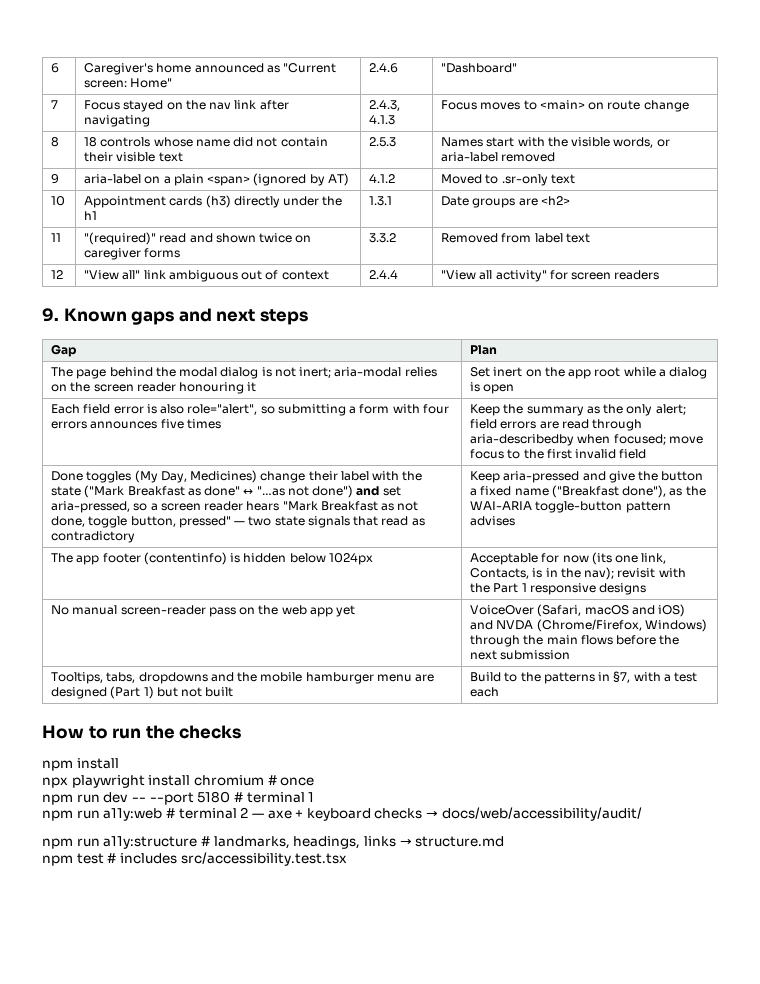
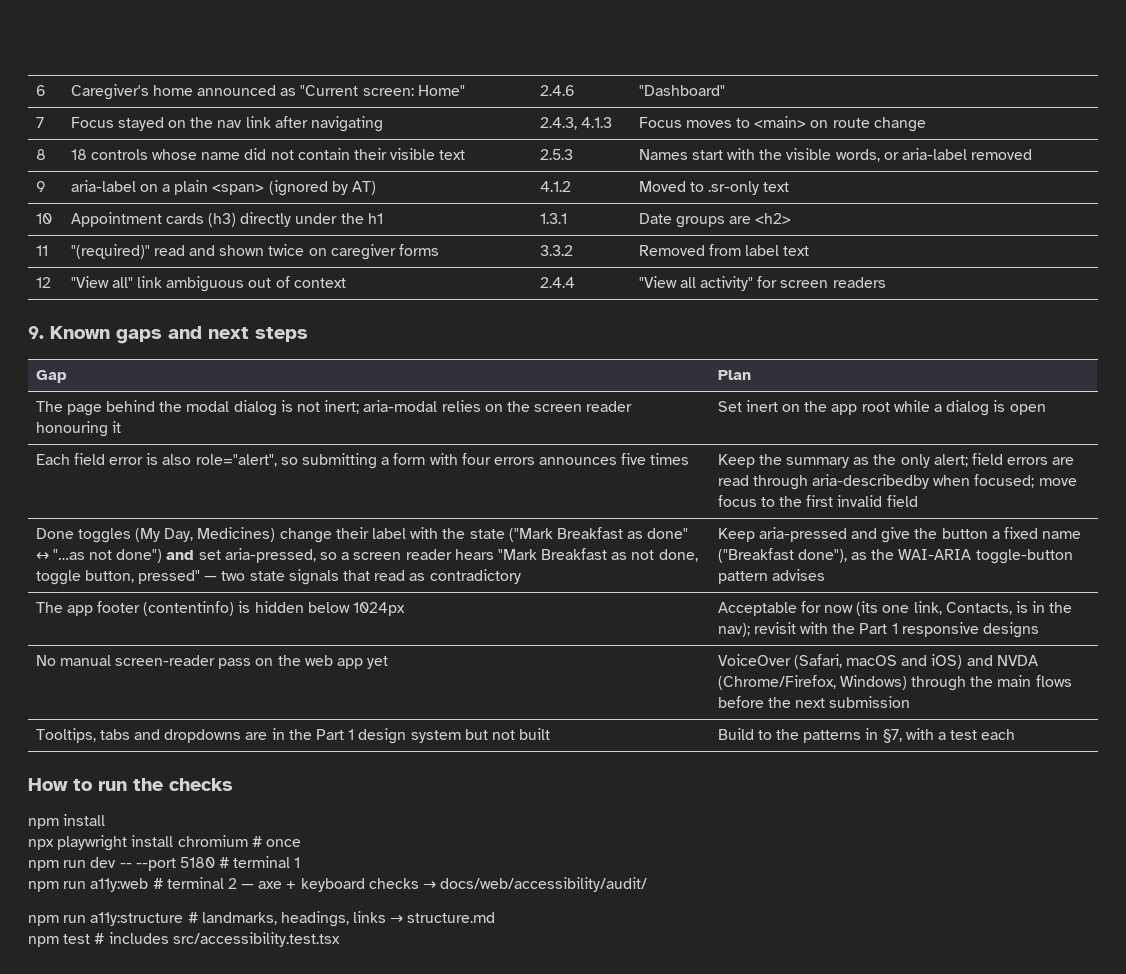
- Tooltips, tabs, dropdowns and the mobile hamburger menu are designed (Part 1) but not built | Build to the patterns in §7, with a test each
+ Tooltips, tabs and dropdowns are in the Part 1 design system but not built | Build to the patterns in §7, with a test each

